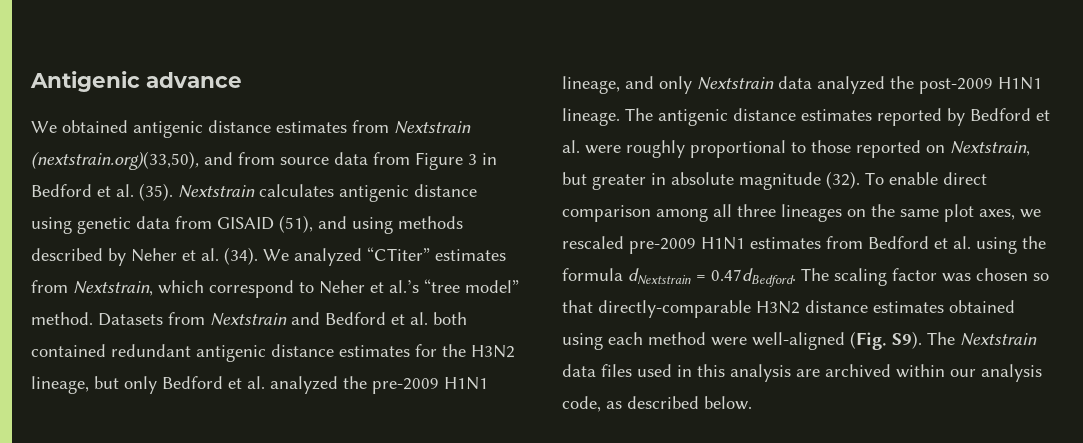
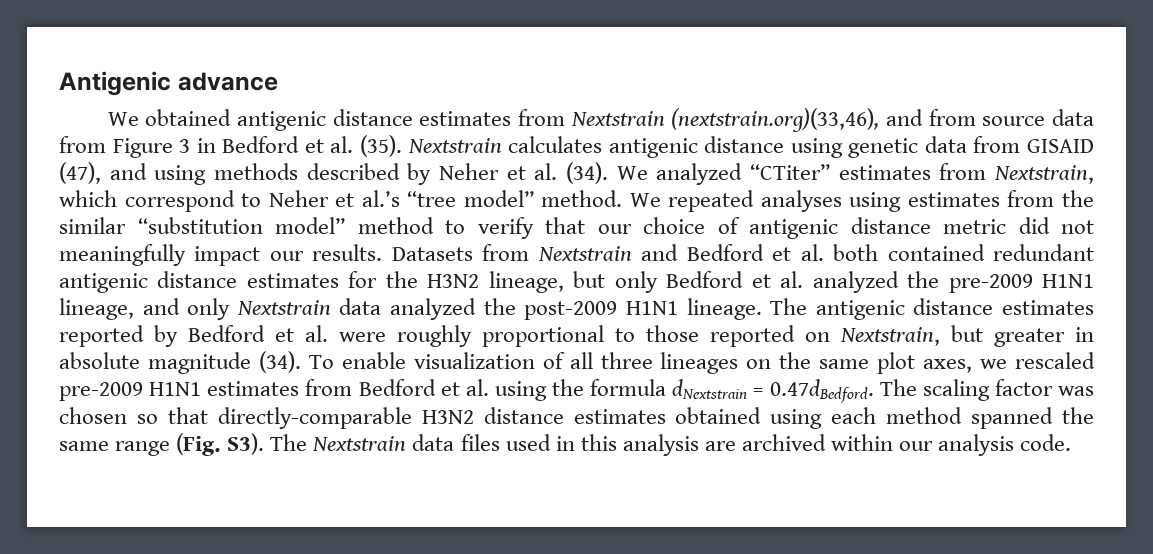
- We obtained antigenic distance estimates from Nextstrain (nextstrain.org)(33,50), and from source data from Figure 3 in Bedford et al. (35).
+ We obtained antigenic distance estimates from Nextstrain (nextstrain.org)(33,46), and from source data from Figure 3 in Bedford et al. (35).
- Nextstrain calculates antigenic distance using genetic data from GISAID (51), and using methods described by Neher et al. (34).
+ Nextstrain calculates antigenic distance using genetic data from GISAID (47), and using methods described by Neher et al. (34).
+ We repeated analyses using estimates from the similar “substitution model” method to verify that our choice of antigenic distance metric did not meaningfully impact our results.
- The antigenic distance estimates reported by Bedford et al. were roughly proportional to those reported on Nextstrain, but greater in absolute magnitude (32).
+ The antigenic distance estimates reported by Bedford et al. were roughly proportional to those reported on Nextstrain, but greater in absolute magnitude (34).
- To enable direct comparison among all three lineages on the same plot axes, we rescaled pre-2009 H1N1 estimates from Bedford et al. using the formula dNextstrain = 0.47dBedford. The scaling factor was chosen so that directly-comparable H3N2 distance estimates obtained using each method were well-aligned (Fig. S9). The Nextstrain data files used in this analysis are archived within our analysis code, as described below.
+ To enable visualization of all three lineages on the same plot axes, we rescaled pre-2009 H1N1 estimates from Bedford et al. using the formula dNextstrain = 0.47dBedford. The scaling factor was chosen so that directly-comparable H3N2 distance estimates obtained using each method spanned the same range (Fig. S3). The Nextstrain data files used in this analysis are archived within our analysis code.

